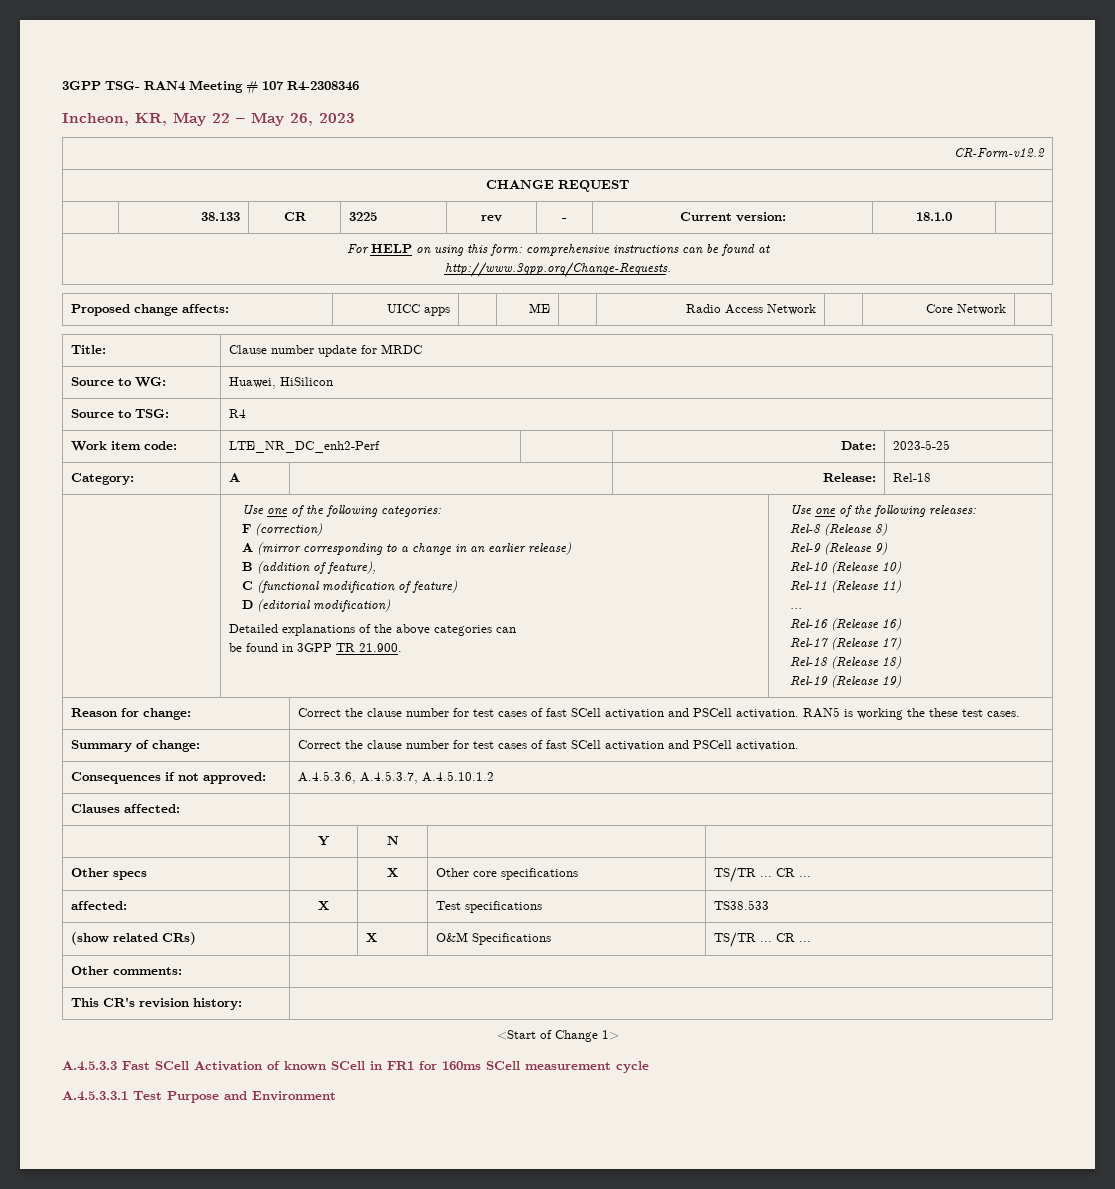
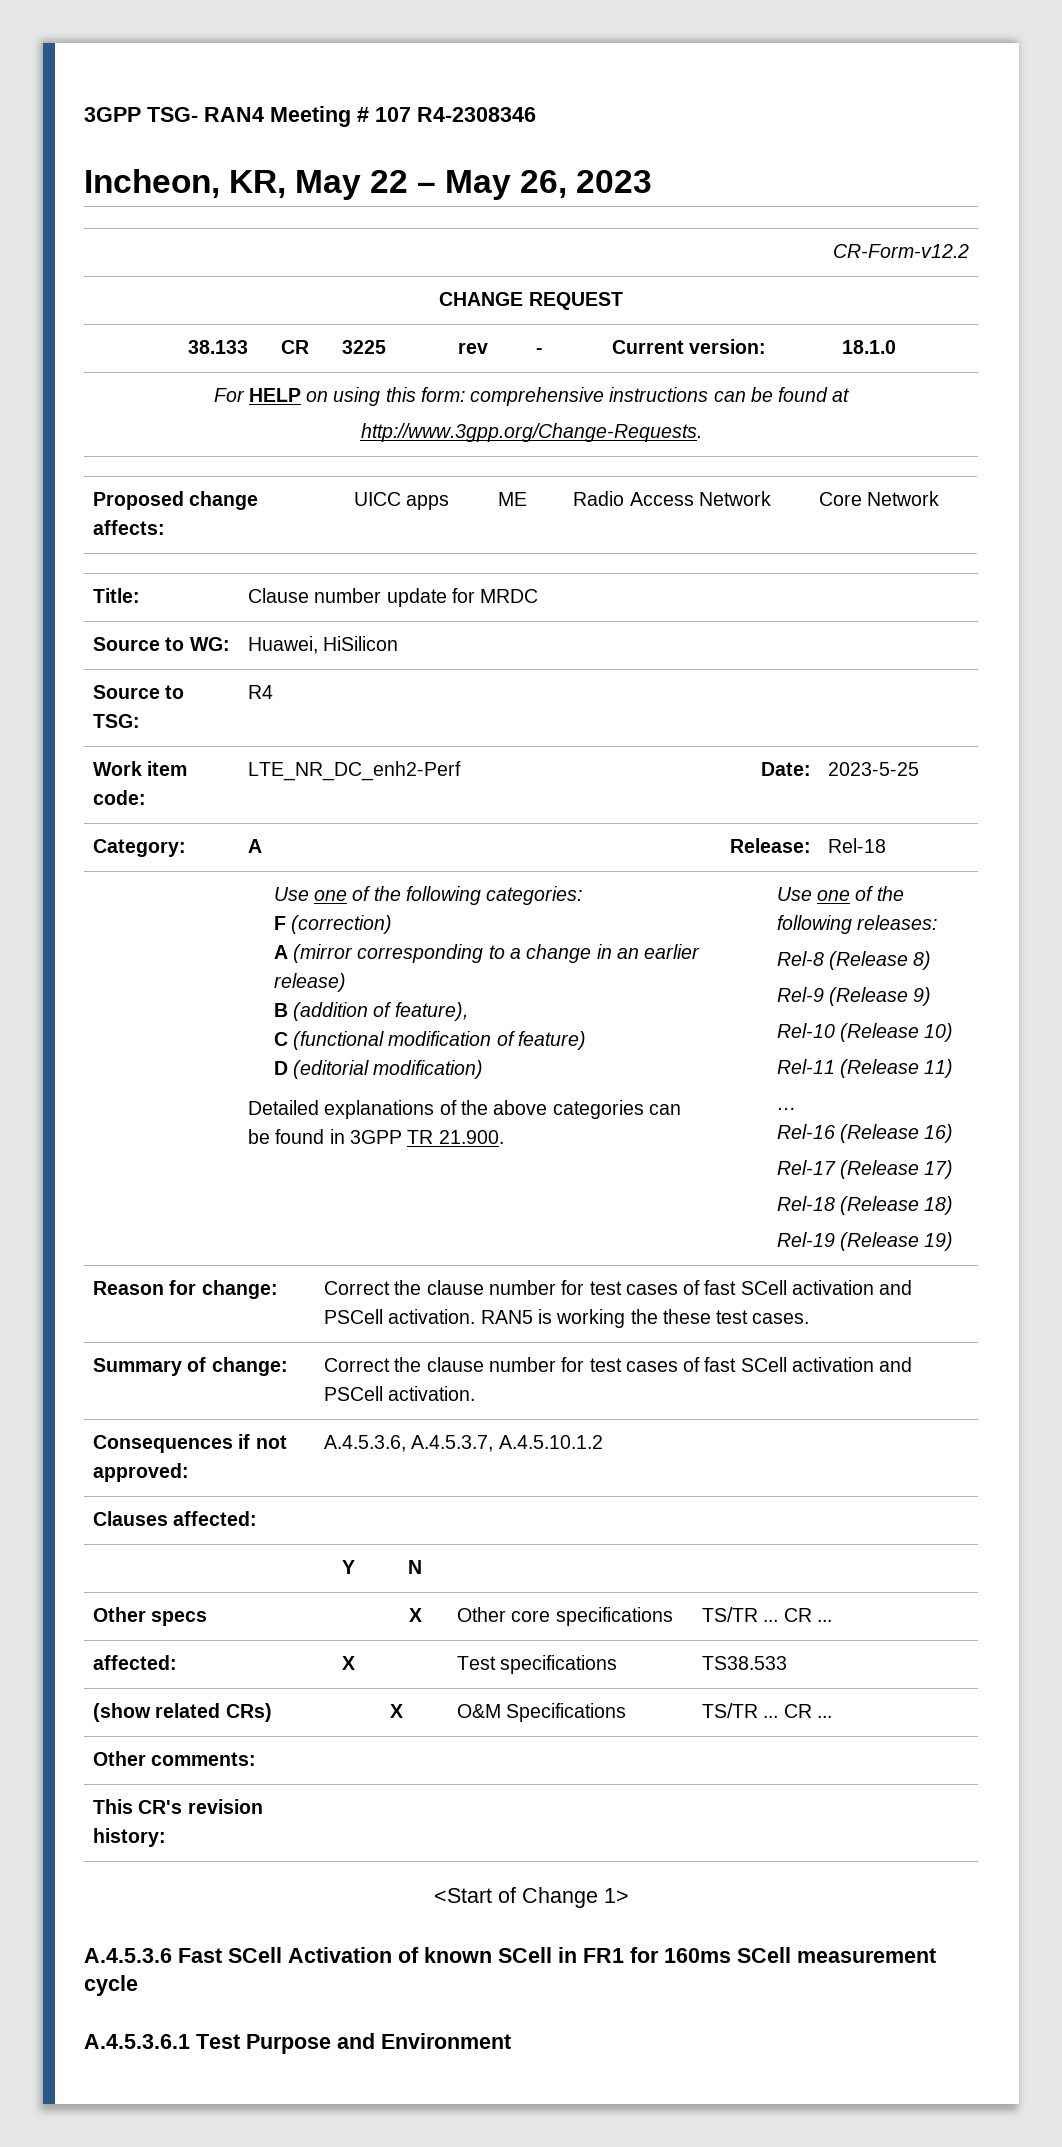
- A.4.5.3.3 Fast SCell Activation of known SCell in FR1 for 160ms SCell measurement cycle
+ A.4.5.3.6 Fast SCell Activation of known SCell in FR1 for 160ms SCell measurement cycle
- A.4.5.3.3.1 Test Purpose and Environment
+ A.4.5.3.6.1 Test Purpose and Environment

